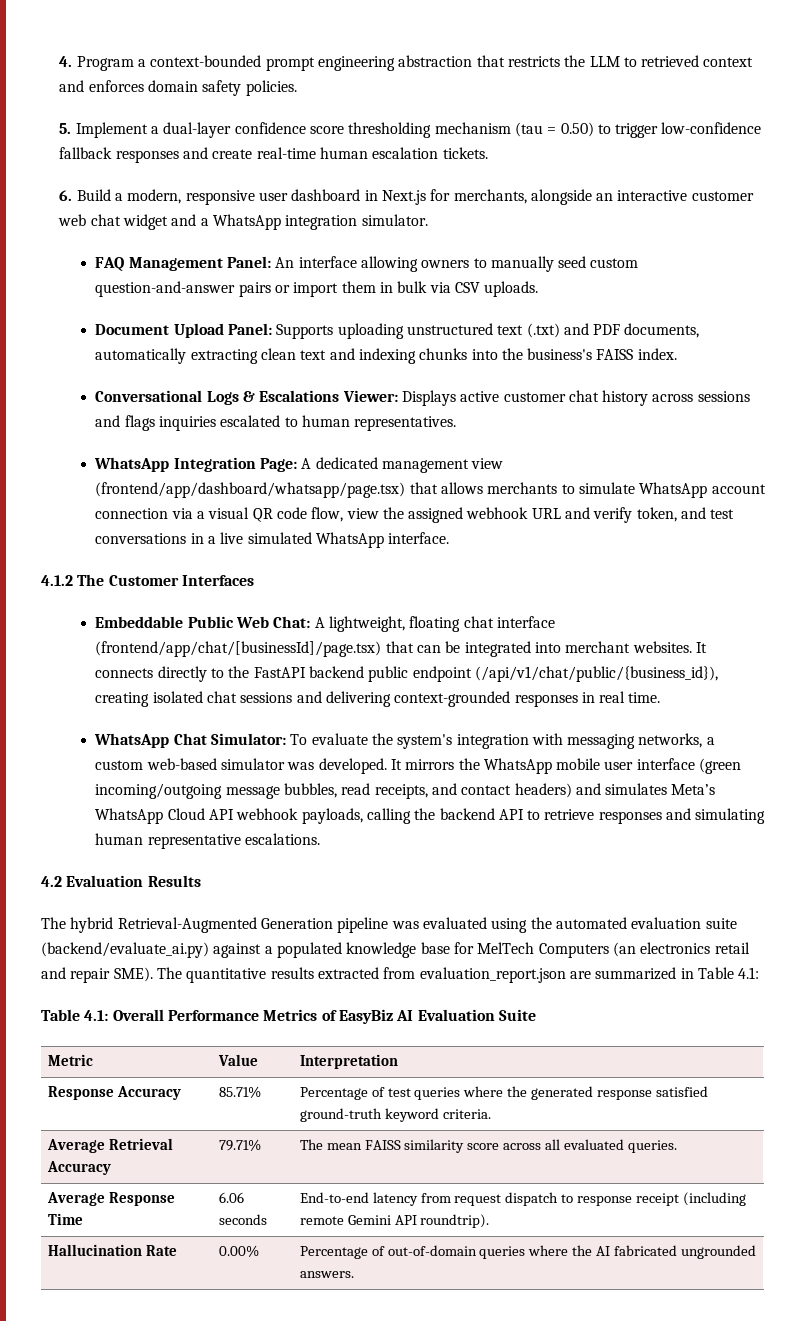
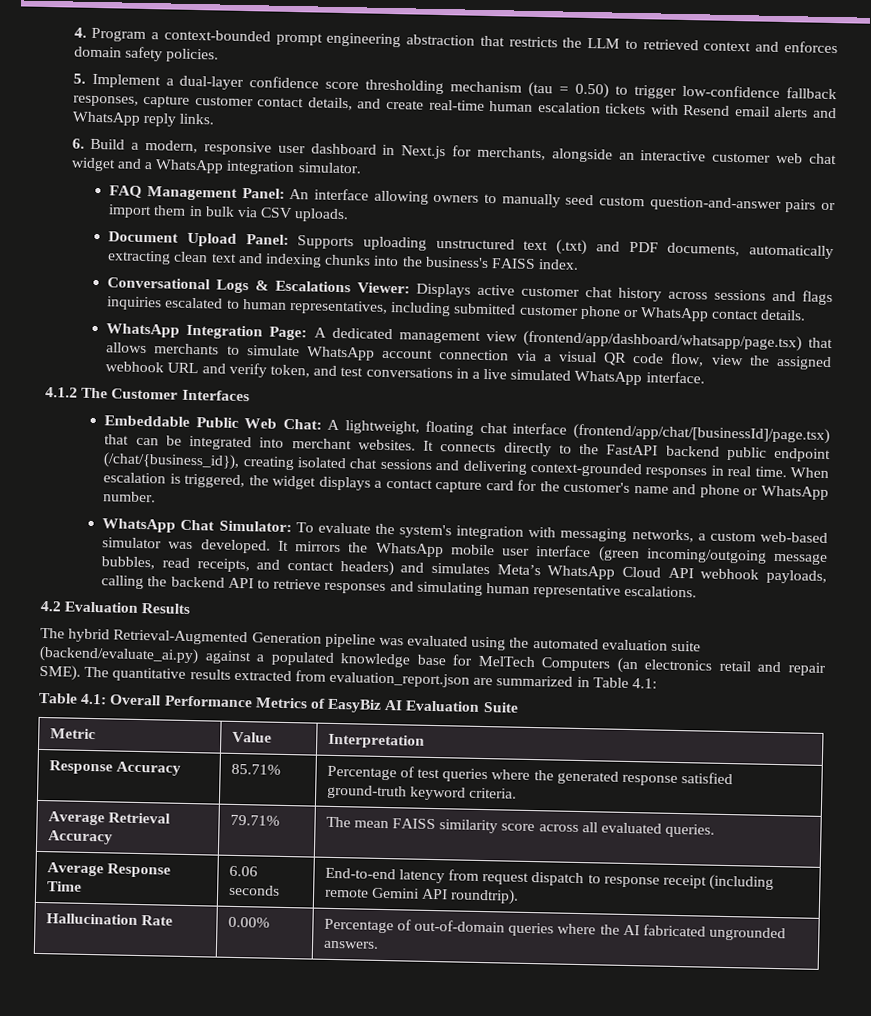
- 5. Implement a dual-layer confidence score thresholding mechanism (tau = 0.50) to trigger low-confidence fallback responses and create real-time human escalation tickets.
+ 5. Implement a dual-layer confidence score thresholding mechanism (tau = 0.50) to trigger low-confidence fallback responses, capture customer contact details, and create real-time human escalation tickets with Resend email alerts and WhatsApp reply links.
- Conversational Logs & Escalations Viewer: Displays active customer chat history across sessions and flags inquiries escalated to human representatives.
+ Conversational Logs & Escalations Viewer: Displays active customer chat history across sessions and flags inquiries escalated to human representatives, including submitted customer phone or WhatsApp contact details.
- It connects directly to the FastAPI backend public endpoint (/api/v1/chat/public/{business_id}), creating isolated chat sessions and delivering context-grounded responses in real time.
+ It connects directly to the FastAPI backend public endpoint (/chat/{business_id}), creating isolated chat sessions and delivering context-grounded responses in real time. When escalation is triggered, the widget displays a contact capture card for the customer's name and phone or WhatsApp number.

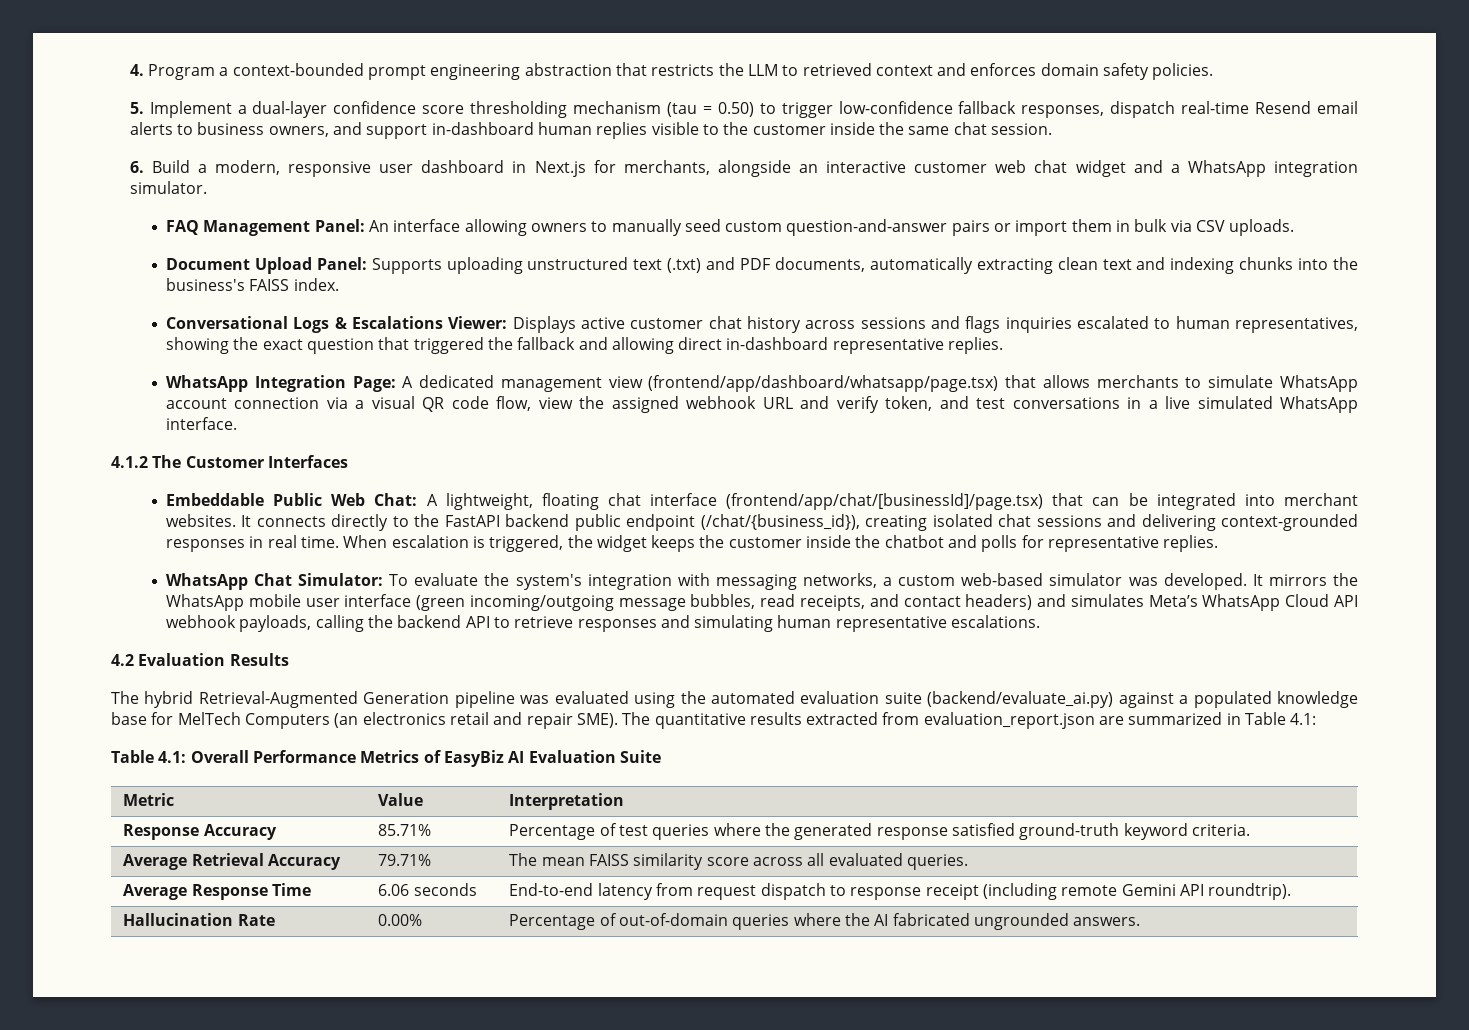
- 5. Implement a dual-layer confidence score thresholding mechanism (tau = 0.50) to trigger low-confidence fallback responses, capture customer contact details, and create real-time human escalation tickets with Resend email alerts and WhatsApp reply links.
+ 5. Implement a dual-layer confidence score thresholding mechanism (tau = 0.50) to trigger low-confidence fallback responses, dispatch real-time Resend email alerts to business owners, and support in-dashboard human replies visible to the customer inside the same chat session.
- Conversational Logs & Escalations Viewer: Displays active customer chat history across sessions and flags inquiries escalated to human representatives, including submitted customer phone or WhatsApp contact details.
+ Conversational Logs & Escalations Viewer: Displays active customer chat history across sessions and flags inquiries escalated to human representatives, showing the exact question that triggered the fallback and allowing direct in-dashboard representative replies.
- When escalation is triggered, the widget displays a contact capture card for the customer's name and phone or WhatsApp number.
+ When escalation is triggered, the widget keeps the customer inside the chatbot and polls for representative replies.

